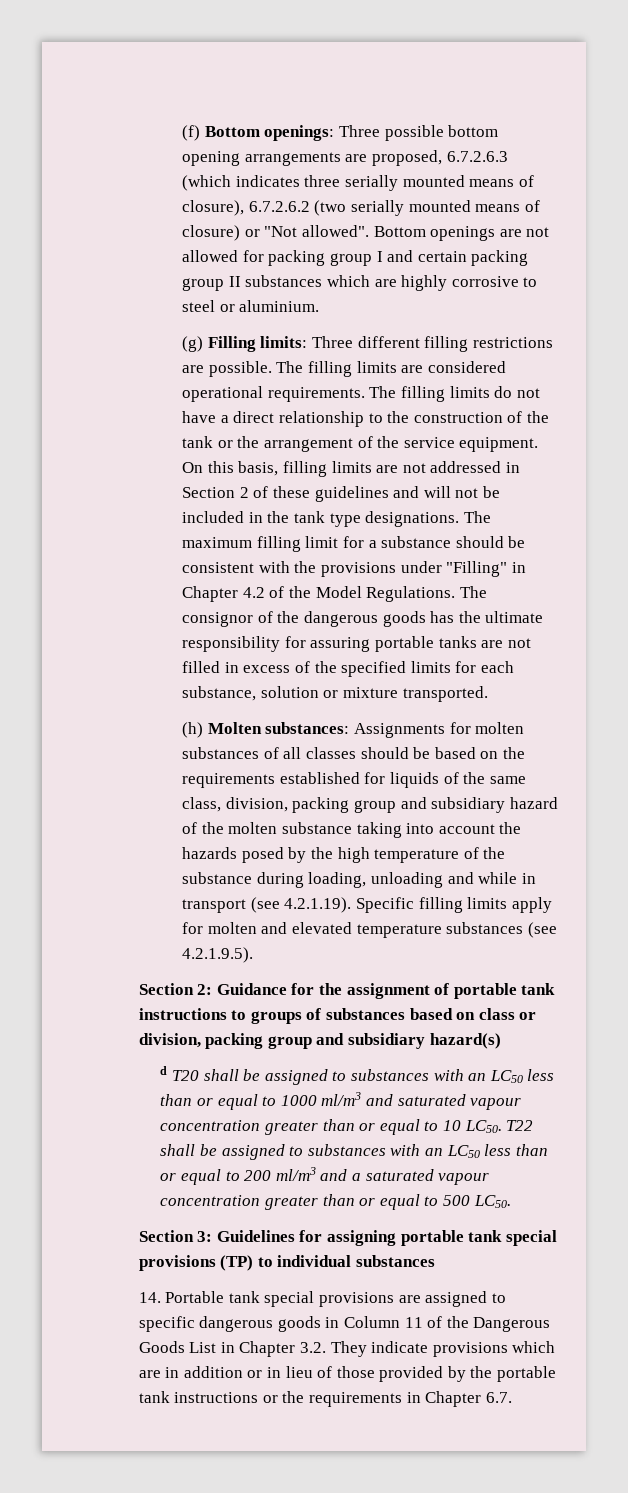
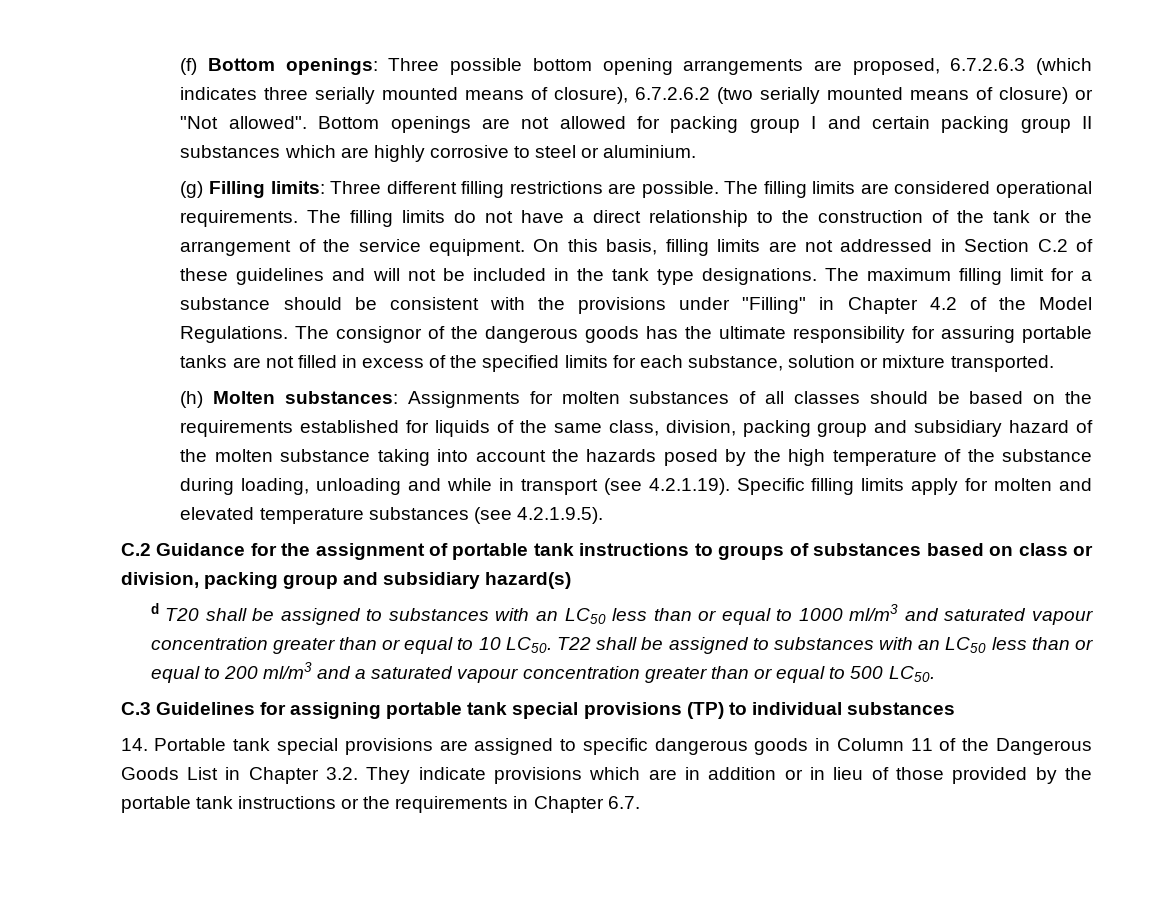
- On this basis, filling limits are not addressed in Section 2 of these guidelines and will not be included in the tank type designations.
+ On this basis, filling limits are not addressed in Section C.2 of these guidelines and will not be included in the tank type designations.
- Section 2: Guidance for the assignment of portable tank instructions to groups of substances based on class or division, packing group and subsidiary hazard(s)
+ C.2 Guidance for the assignment of portable tank instructions to groups of substances based on class or division, packing group and subsidiary hazard(s)
- Section 3: Guidelines for assigning portable tank special provisions (TP) to individual substances
+ C.3 Guidelines for assigning portable tank special provisions (TP) to individual substances

